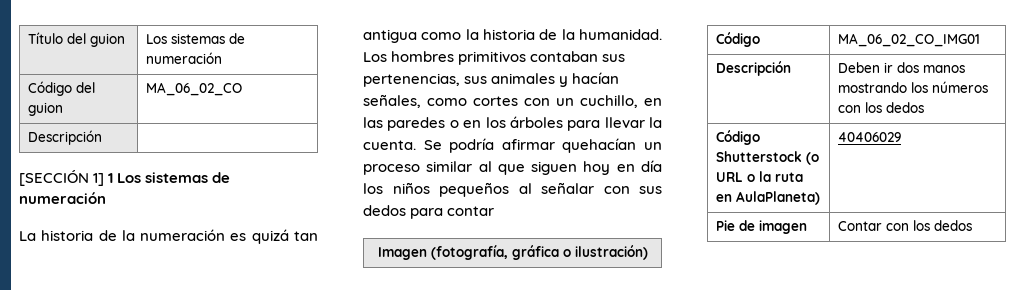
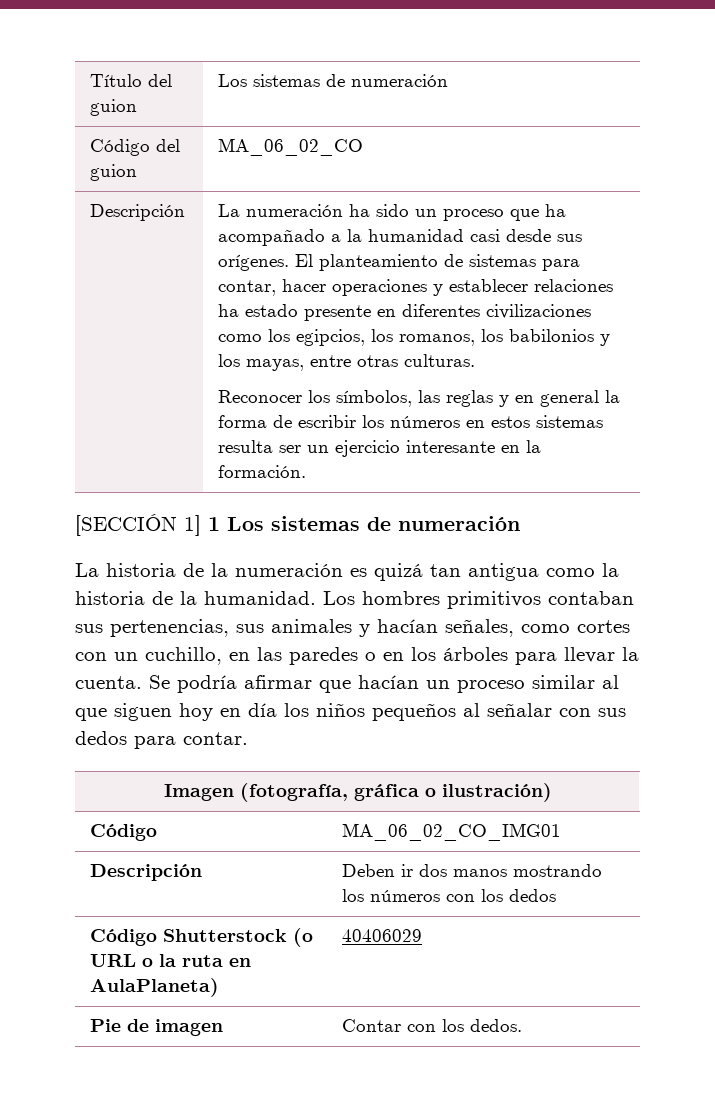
+ La numeración ha sido un proceso que ha acompañado a la humanidad casi desde sus orígenes. El planteamiento de sistemas para contar, hacer operaciones y establecer relaciones ha estado presente en diferentes civilizaciones como los egipcios, los romanos, los babilonios y los mayas, entre otras culturas.
+ Reconocer los símbolos, las reglas y en general la forma de escribir los números en estos sistemas resulta ser un ejercicio interesante en la formación.
- Se podría afirmar quehacían un proceso similar al que siguen hoy en día los niños pequeños al señalar con sus dedos para contar
+ Se podría afirmar que hacían un proceso similar al que siguen hoy en día los niños pequeños al señalar con sus dedos para contar.
- Pie de imagen | Contar con los dedos
+ Pie de imagen | Contar con los dedos.

